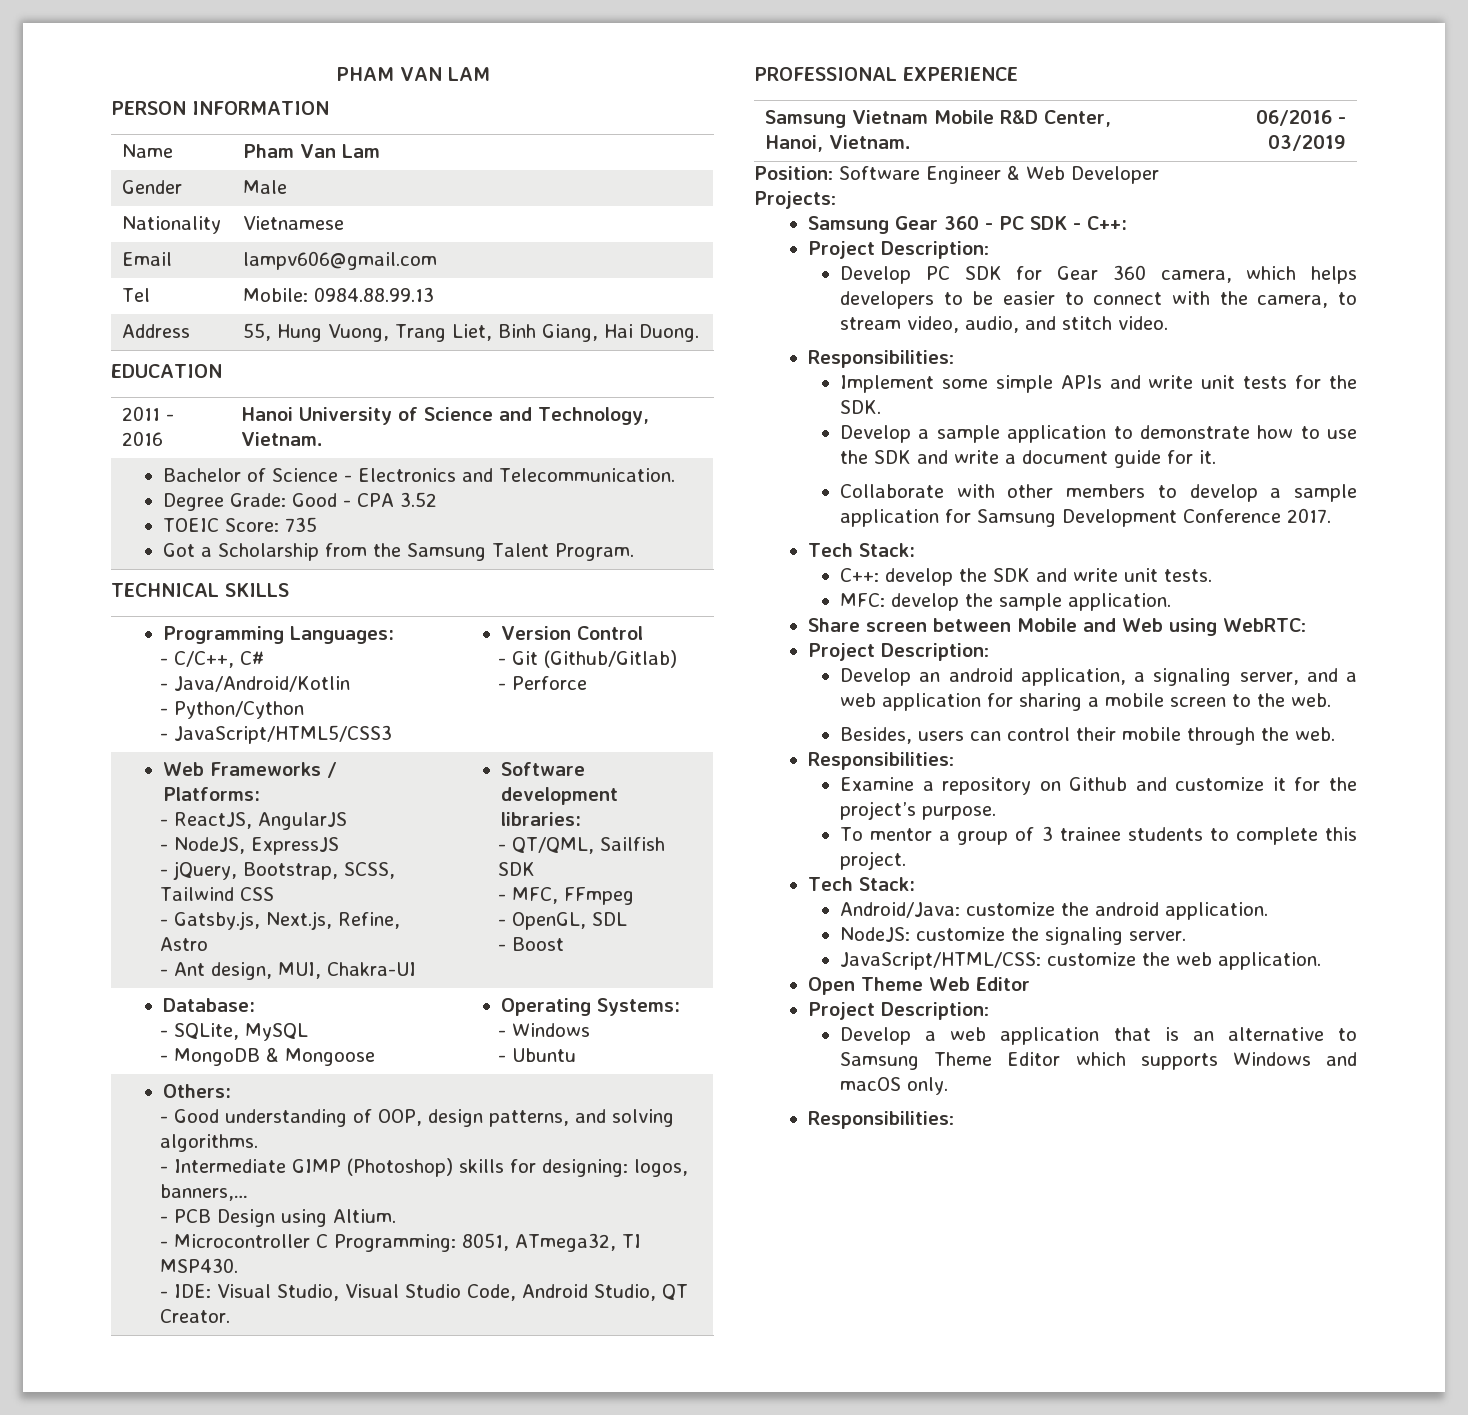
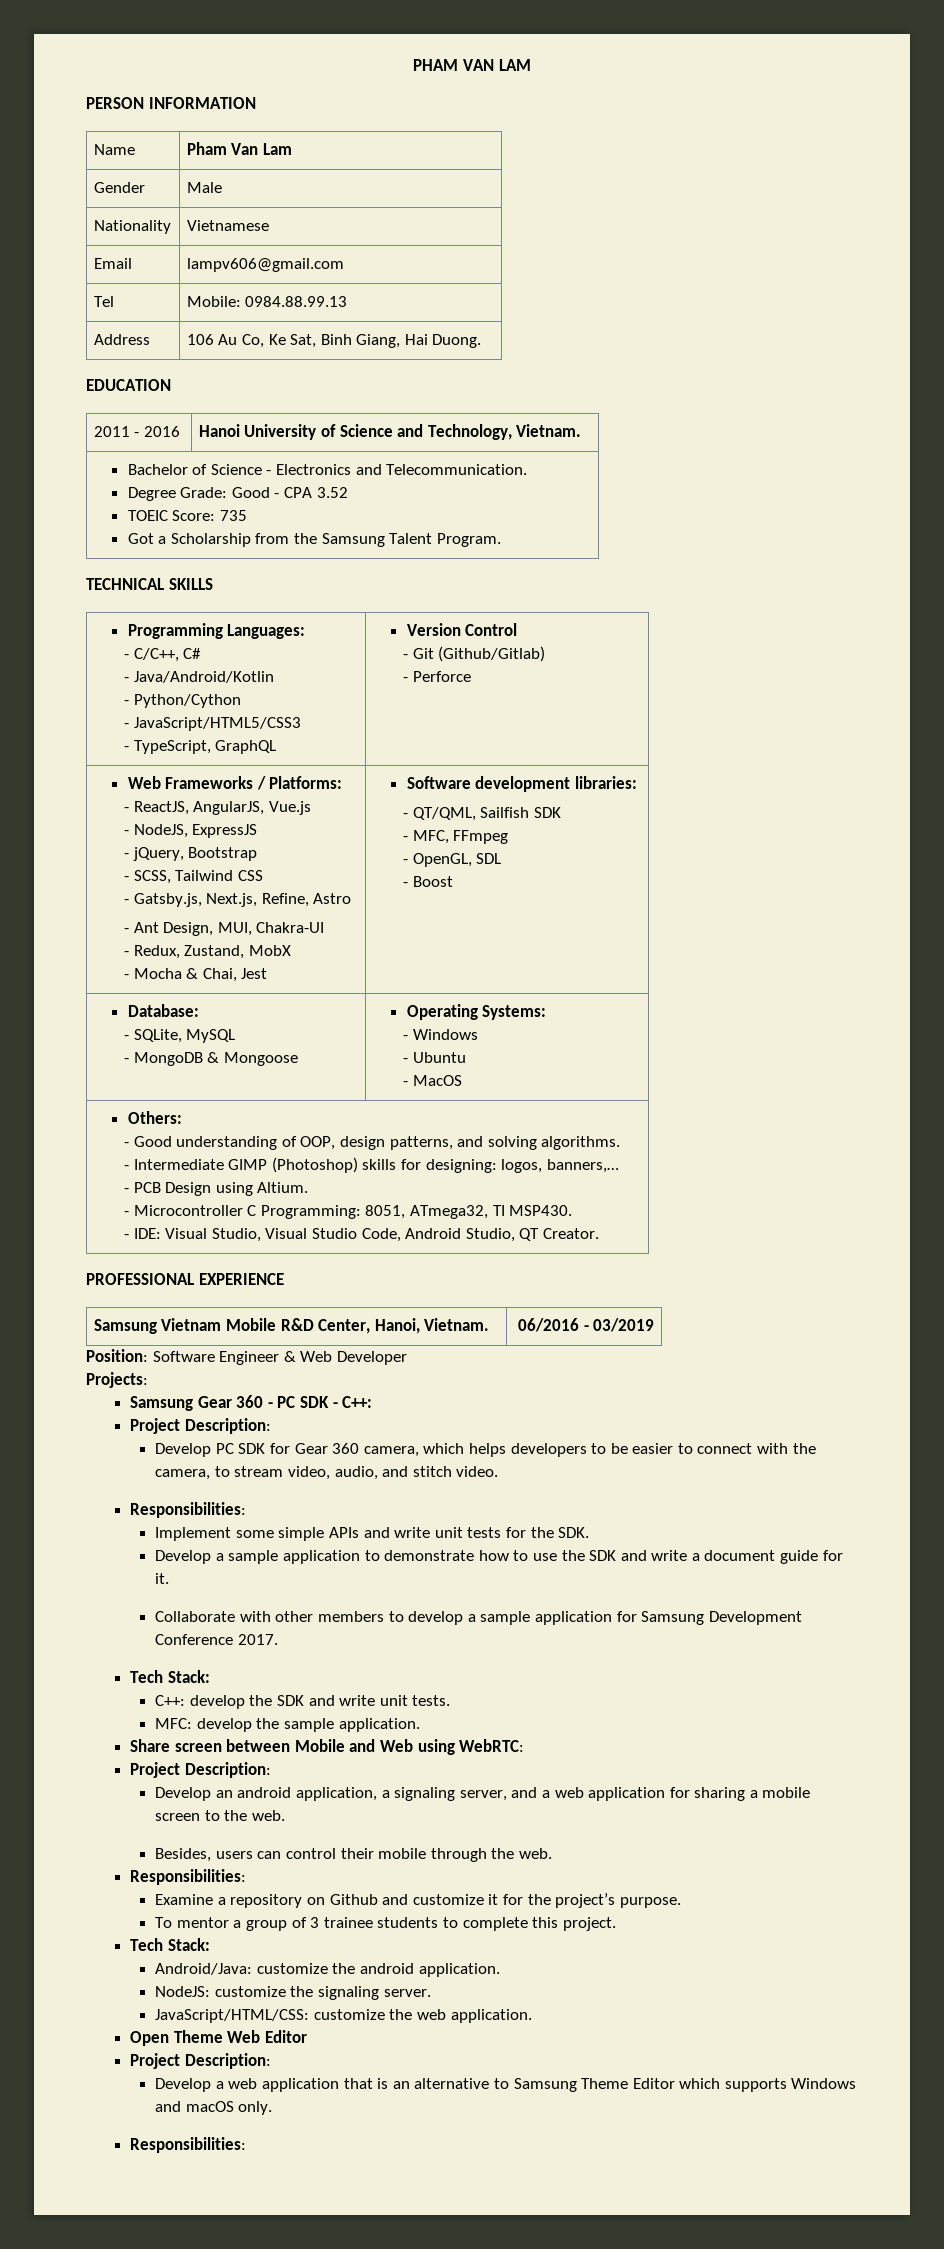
- Address | 55, Hung Vuong, Trang Liet, Binh Giang, Hai Duong.
+ Address | 106 Au Co, Ke Sat, Binh Giang, Hai Duong.
  Programming Languages:
  - C/C++, C#
  - Java/Android/Kotlin
  - Python/Cython
- - JavaScript/HTML5/CSS3 | Version Control
+ - JavaScript/HTML5/CSS3
+ - TypeScript, GraphQL | Version Control
- - ReactJS, AngularJS
+ - ReactJS, AngularJS, Vue.js
- - jQuery, Bootstrap, SCSS, Tailwind CSS
+ - jQuery, Bootstrap
+ - SCSS, Tailwind CSS
- - Ant design, MUI, Chakra-UI
+ - Ant Design, MUI, Chakra-UI
+ - Redux, Zustand, MobX
+ - Mocha & Chai, Jest
  Database:
  - SQLite, MySQL
  - MongoDB & Mongoose | Operating Systems:
  - Windows
  - Ubuntu
+ - MacOS

